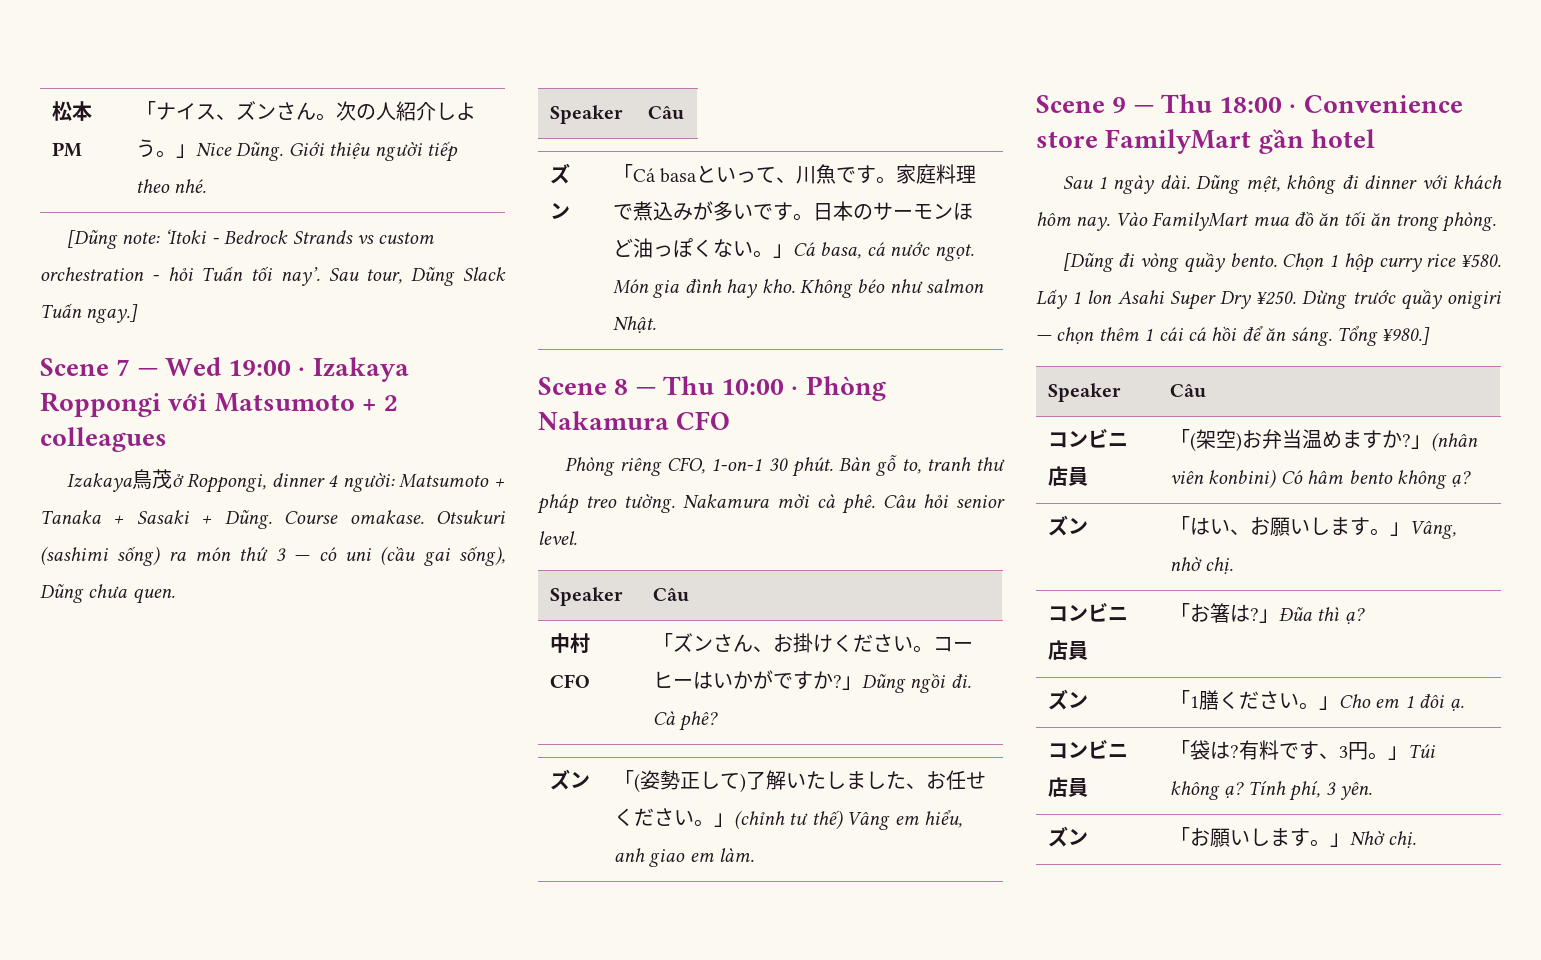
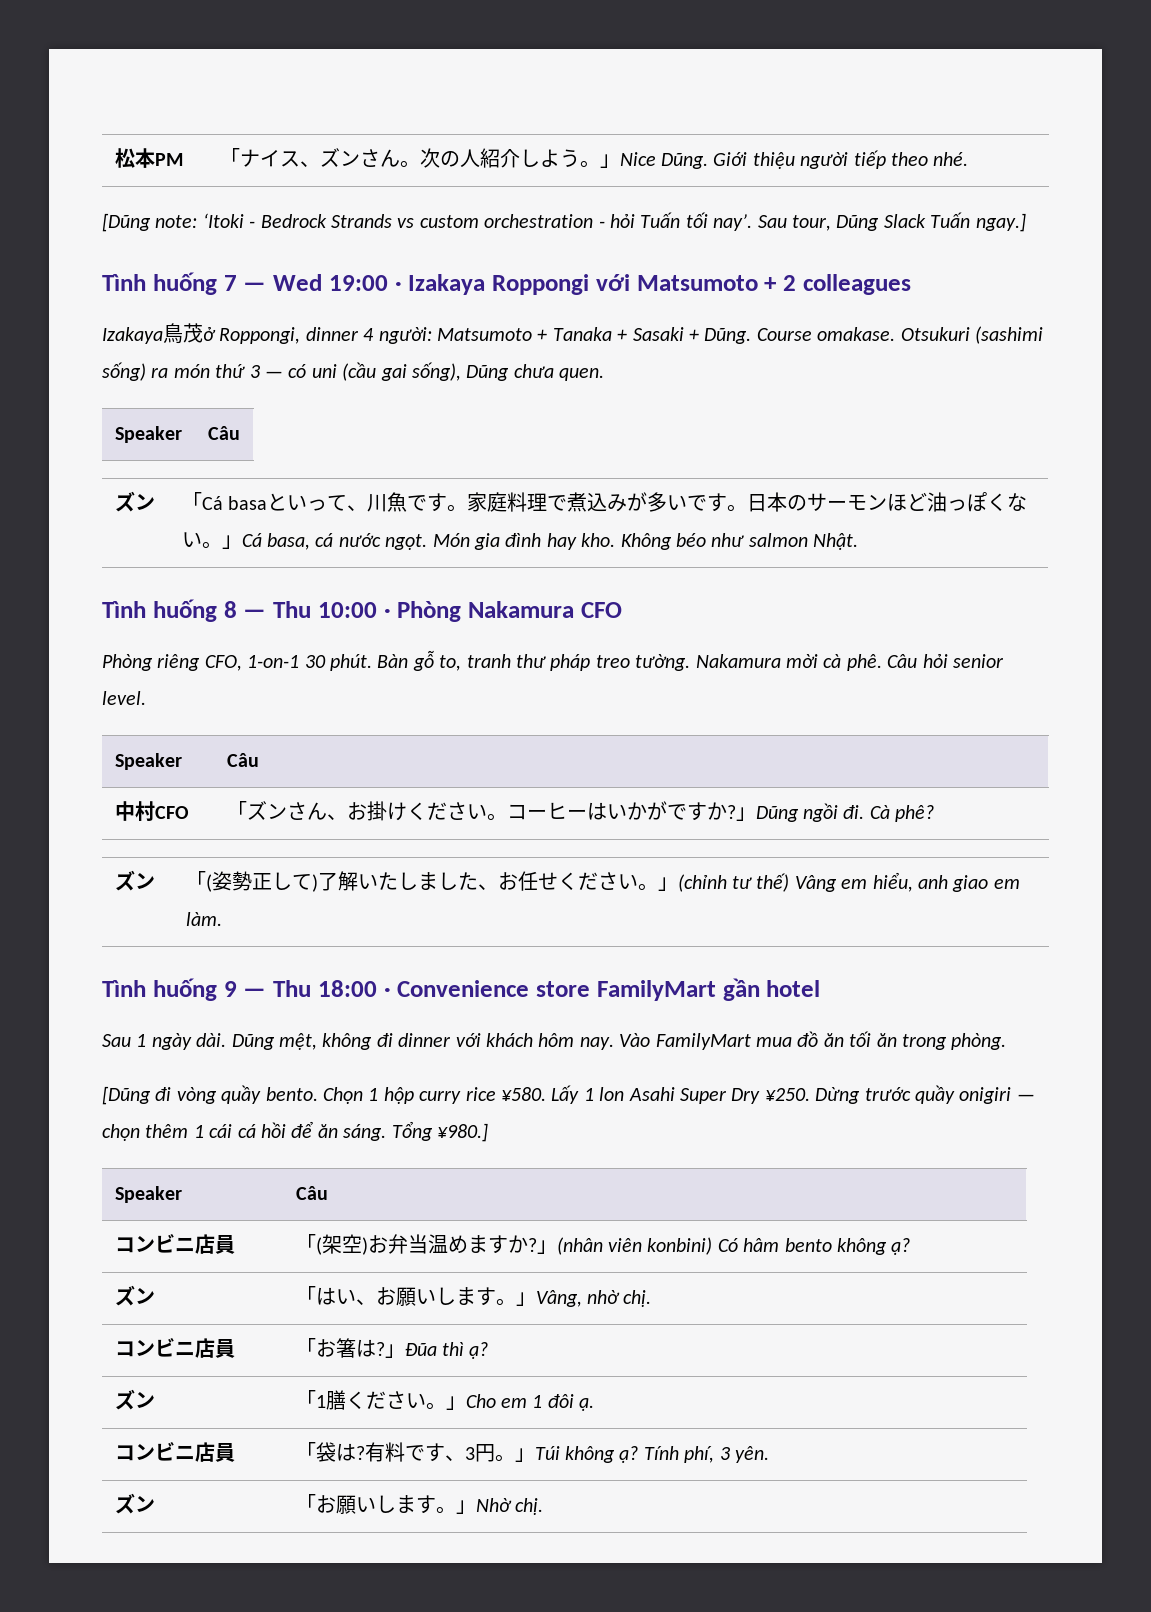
- Scene 7 — Wed 19:00 · Izakaya Roppongi với Matsumoto + 2 colleagues
+ Tình huống 7 — Wed 19:00 · Izakaya Roppongi với Matsumoto + 2 colleagues
- Scene 8 — Thu 10:00 · Phòng Nakamura CFO
+ Tình huống 8 — Thu 10:00 · Phòng Nakamura CFO
- Scene 9 — Thu 18:00 · Convenience store FamilyMart gần hotel
+ Tình huống 9 — Thu 18:00 · Convenience store FamilyMart gần hotel

